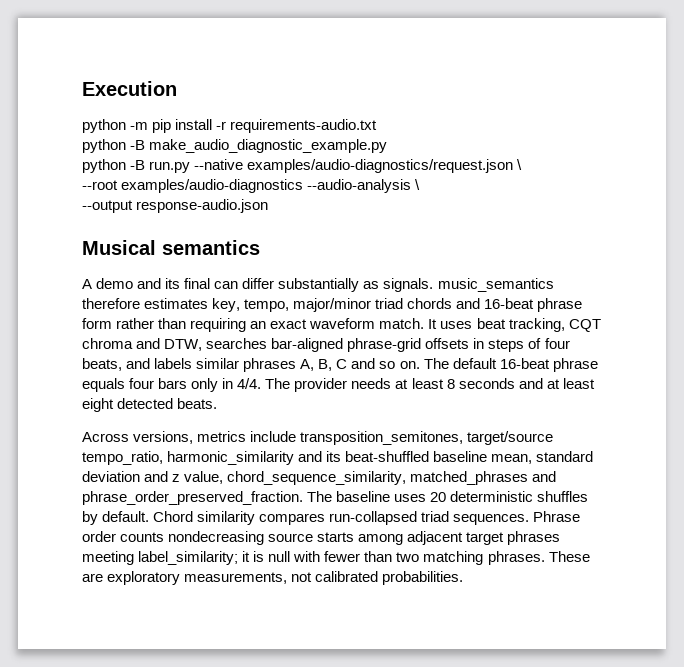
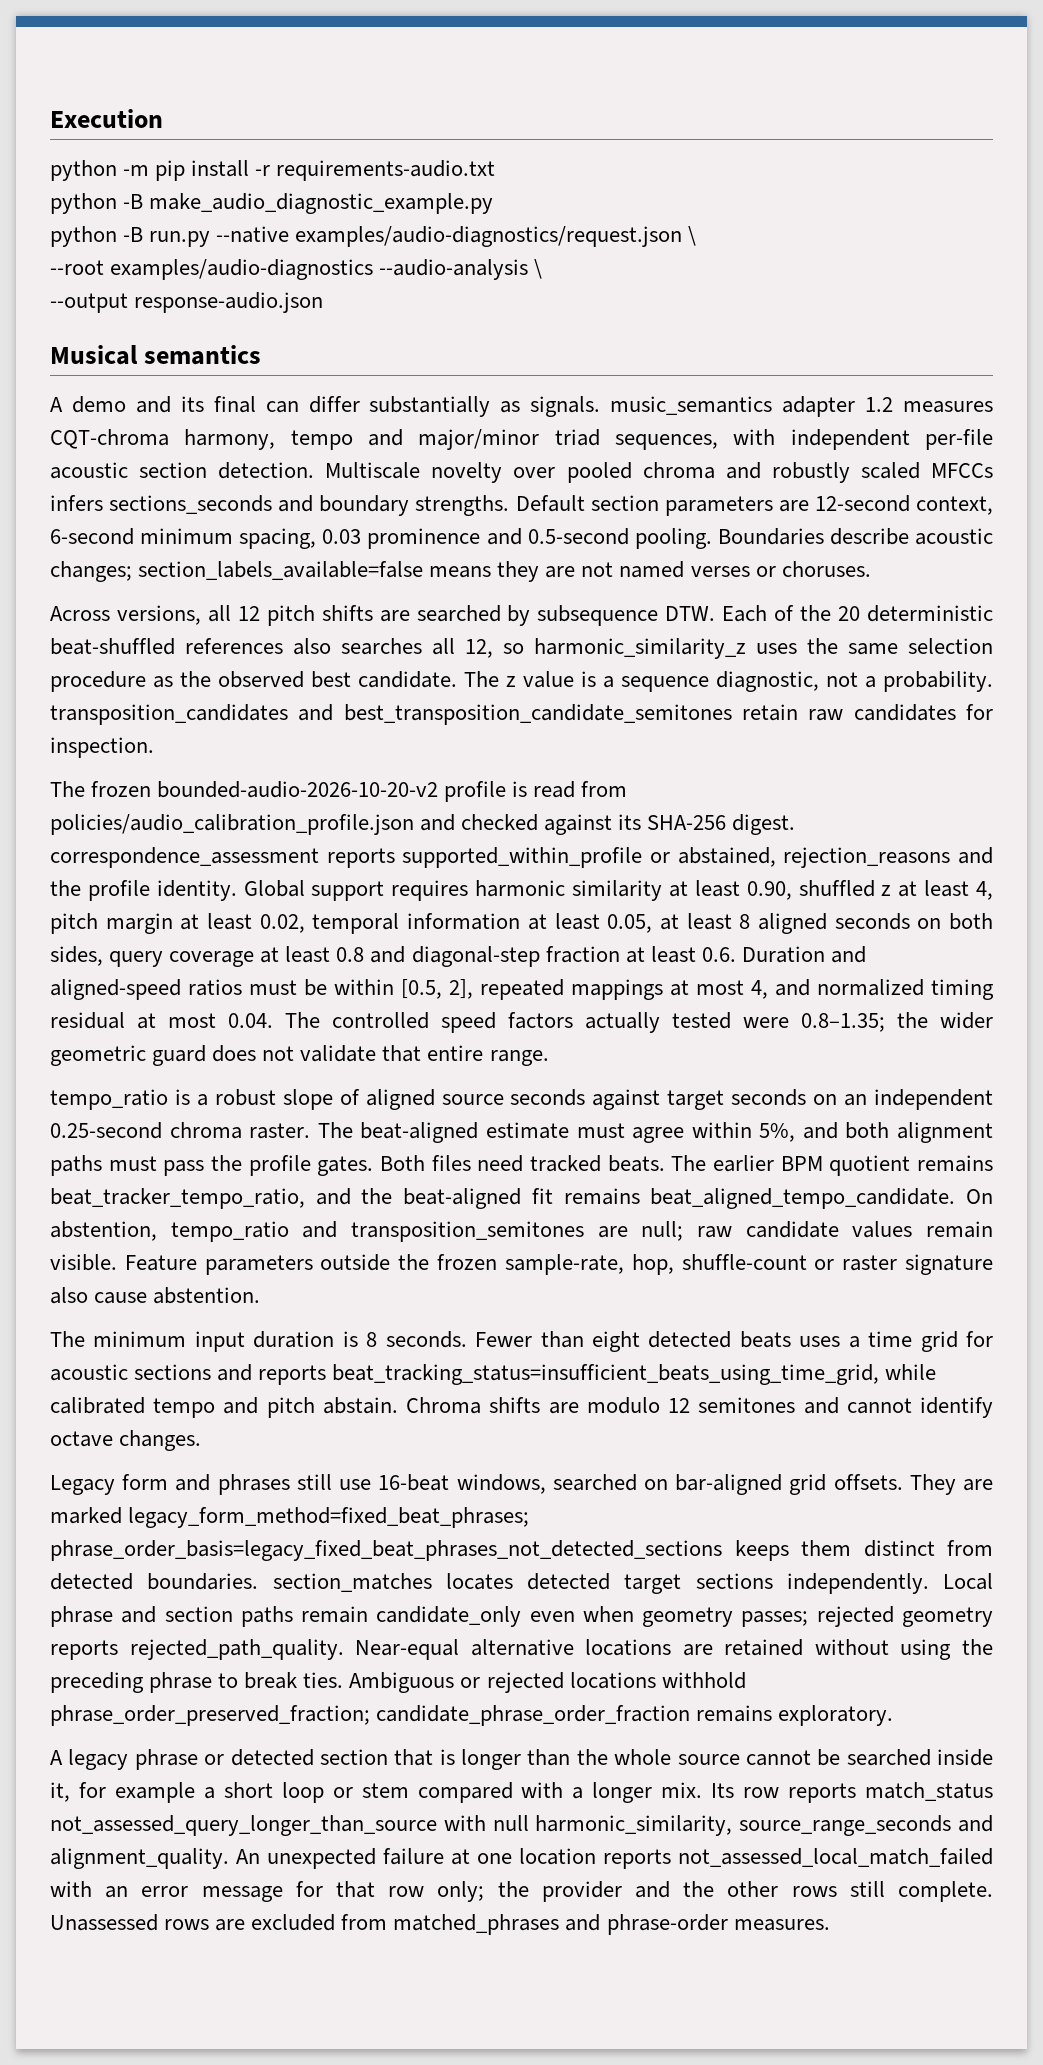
- A demo and its final can differ substantially as signals. music_semantics therefore estimates key, tempo, major/minor triad chords and 16-beat phrase form rather than requiring an exact waveform match. It uses beat tracking, CQT chroma and DTW, searches bar-aligned phrase-grid offsets in steps of four beats, and labels similar phrases A, B, C and so on. The default 16-beat phrase equals four bars only in 4/4. The provider needs at least 8 seconds and at least eight detected beats.
- Across versions, metrics include transposition_semitones, target/source tempo_ratio, harmonic_similarity and its beat-shuffled baseline mean, standard deviation and z value, chord_sequence_similarity, matched_phrases and phrase_order_preserved_fraction. The baseline uses 20 deterministic shuffles by default. Chord similarity compares run-collapsed triad sequences. Phrase order counts nondecreasing source starts among adjacent target phrases meeting label_similarity; it is null with fewer than two matching phrases. These are exploratory measurements, not calibrated probabilities.
+ A demo and its final can differ substantially as signals. music_semantics adapter 1.2 measures CQT-chroma harmony, tempo and major/minor triad sequences, with independent per-file acoustic section detection. Multiscale novelty over pooled chroma and robustly scaled MFCCs infers sections_seconds and boundary strengths. Default section parameters are 12-second context, 6-second minimum spacing, 0.03 prominence and 0.5-second pooling. Boundaries describe acoustic changes; section_labels_available=false means they are not named verses or choruses.
+ Across versions, all 12 pitch shifts are searched by subsequence DTW. Each of the 20 deterministic beat-shuffled references also searches all 12, so harmonic_similarity_z uses the same selection procedure as the observed best candidate. The z value is a sequence diagnostic, not a probability. transposition_candidates and best_transposition_candidate_semitones retain raw candidates for inspection.
+ The frozen bounded-audio-2026-10-20-v2 profile is read from policies/audio_calibration_profile.json and checked against its SHA-256 digest. correspondence_assessment reports supported_within_profile or abstained, rejection_reasons and the profile identity. Global support requires harmonic similarity at least 0.90, shuffled z at least 4, pitch margin at least 0.02, temporal information at least 0.05, at least 8 aligned seconds on both sides, query coverage at least 0.8 and diagonal-step fraction at least 0.6. Duration and aligned-speed ratios must be within [0.5, 2], repeated mappings at most 4, and normalized timing residual at most 0.04. The controlled speed factors actually tested were 0.8–1.35; the wider geometric guard does not validate that entire range.
+ tempo_ratio is a robust slope of aligned source seconds against target seconds on an independent 0.25-second chroma raster. The beat-aligned estimate must agree within 5%, and both alignment paths must pass the profile gates. Both files need tracked beats. The earlier BPM quotient remains beat_tracker_tempo_ratio, and the beat-aligned fit remains beat_aligned_tempo_candidate. On abstention, tempo_ratio and transposition_semitones are null; raw candidate values remain visible. Feature parameters outside the frozen sample-rate, hop, shuffle-count or raster signature also cause abstention.
+ The minimum input duration is 8 seconds. Fewer than eight detected beats uses a time grid for acoustic sections and reports beat_tracking_status=insufficient_beats_using_time_grid, while calibrated tempo and pitch abstain. Chroma shifts are modulo 12 semitones and cannot identify octave changes.
+ Legacy form and phrases still use 16-beat windows, searched on bar-aligned grid offsets. They are marked legacy_form_method=fixed_beat_phrases; phrase_order_basis=legacy_fixed_beat_phrases_not_detected_sections keeps them distinct from detected boundaries. section_matches locates detected target sections independently. Local phrase and section paths remain candidate_only even when geometry passes; rejected geometry reports rejected_path_quality. Near-equal alternative locations are retained without using the preceding phrase to break ties. Ambiguous or rejected locations withhold phrase_order_preserved_fraction; candidate_phrase_order_fraction remains exploratory.
+ A legacy phrase or detected section that is longer than the whole source cannot be searched inside it, for example a short loop or stem compared with a longer mix. Its row reports match_status not_assessed_query_longer_than_source with null harmonic_similarity, source_range_seconds and alignment_quality. An unexpected failure at one location reports not_assessed_local_match_failed with an error message for that row only; the provider and the other rows still complete. Unassessed rows are excluded from matched_phrases and phrase-order measures.

